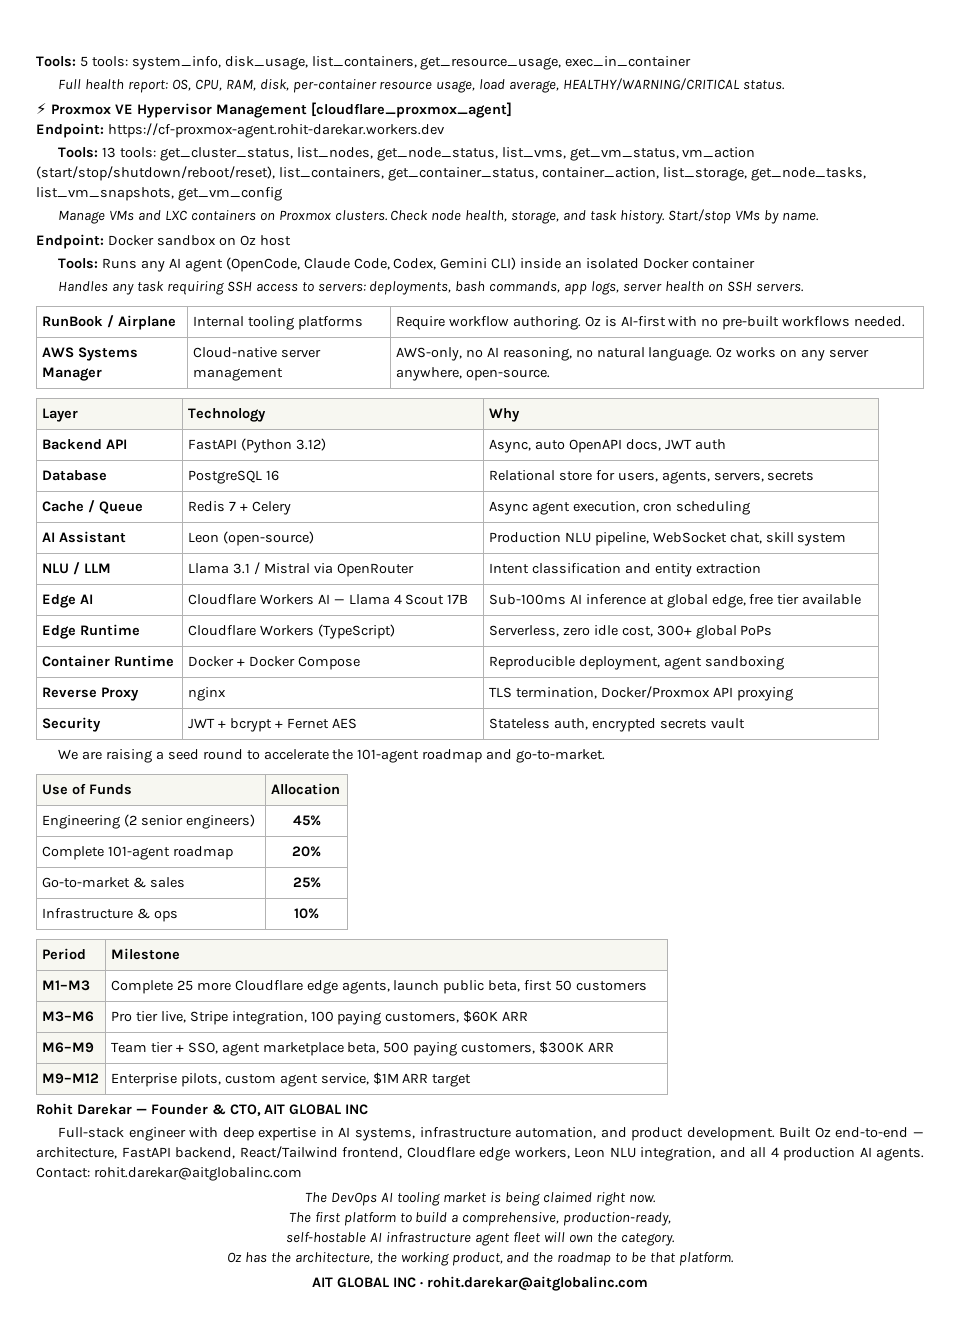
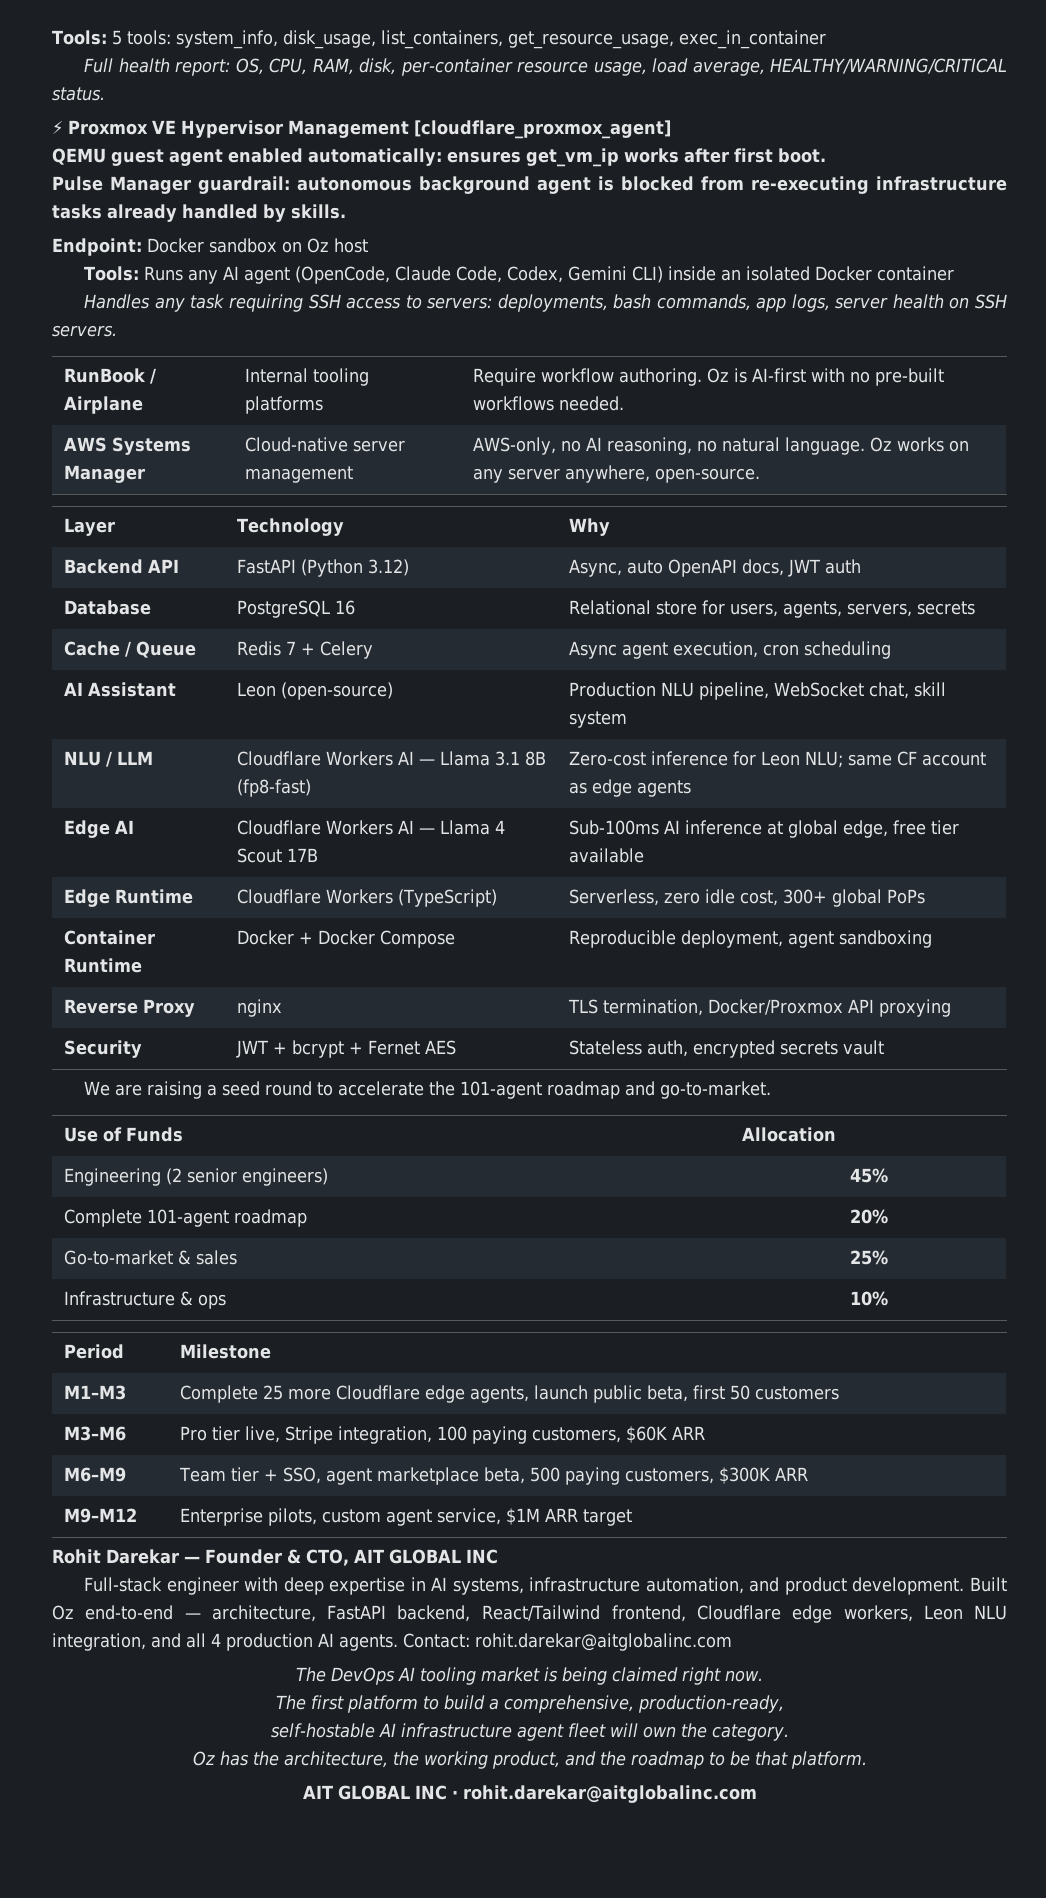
- Endpoint: https://cf-proxmox-agent.rohit-darekar.workers.dev
- Tools: 13 tools: get_cluster_status, list_nodes, get_node_status, list_vms, get_vm_status, vm_action (start/stop/shutdown/reboot/reset), list_containers, get_container_status, container_action, list_storage, get_node_tasks, list_vm_snapshots, get_vm_config
- Manage VMs and LXC containers on Proxmox clusters. Check node health, storage, and task history. Start/stop VMs by name.
+ QEMU guest agent enabled automatically: ensures get_vm_ip works after first boot.
+ Pulse Manager guardrail: autonomous background agent is blocked from re-executing infrastructure tasks already handled by skills.
- NLU / LLM | Llama 3.1 / Mistral via OpenRouter | Intent classification and entity extraction
+ NLU / LLM | Cloudflare Workers AI — Llama 3.1 8B (fp8-fast) | Zero-cost inference for Leon NLU; same CF account as edge agents

